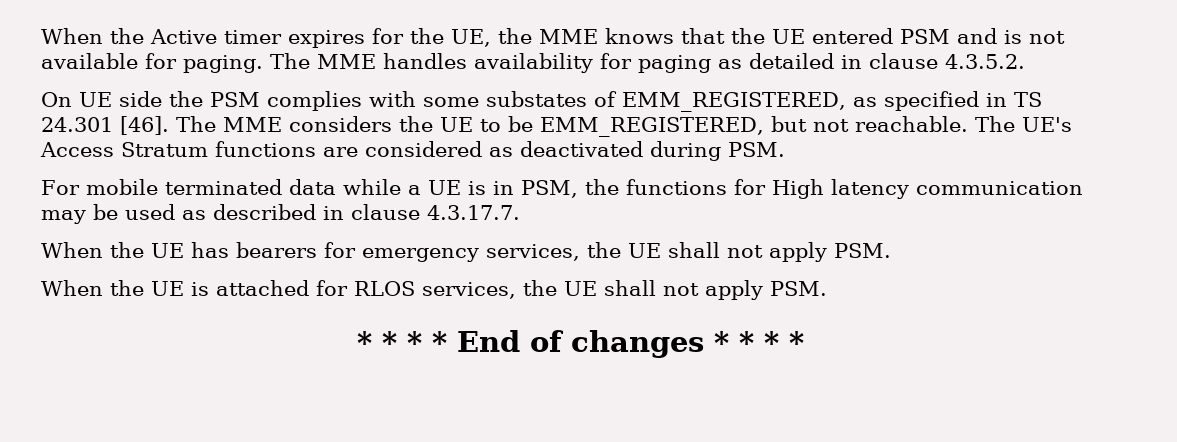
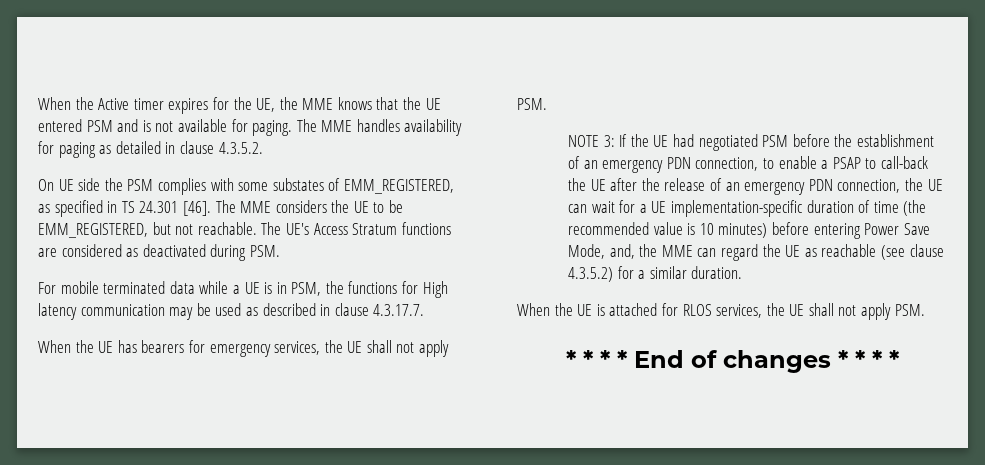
+ NOTE 3: If the UE had negotiated PSM before the establishment of an emergency PDN connection, to enable a PSAP to call-back the UE after the release of an emergency PDN connection, the UE can wait for a UE implementation-specific duration of time (the recommended value is 10 minutes) before entering Power Save Mode, and, the MME can regard the UE as reachable (see clause 4.3.5.2) for a similar duration.

